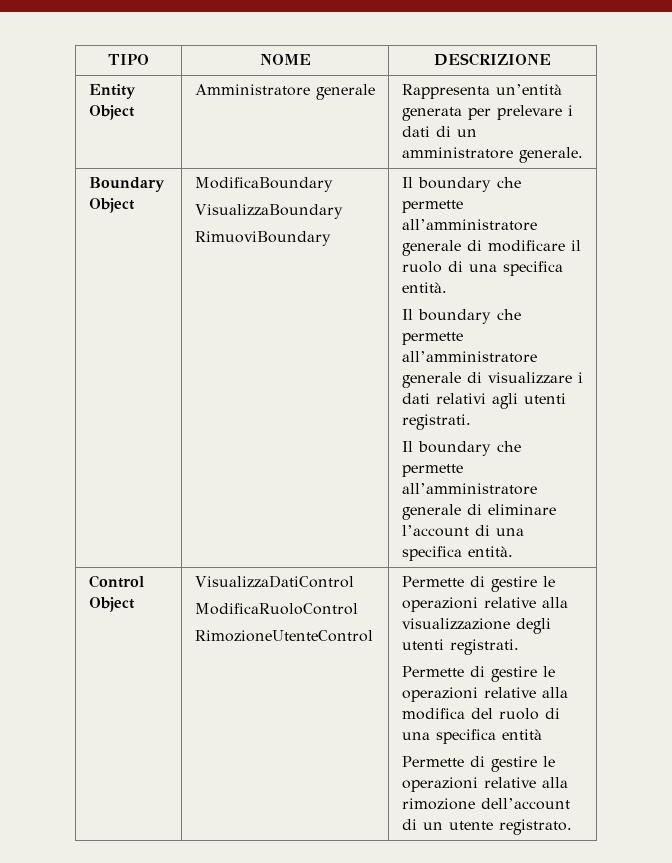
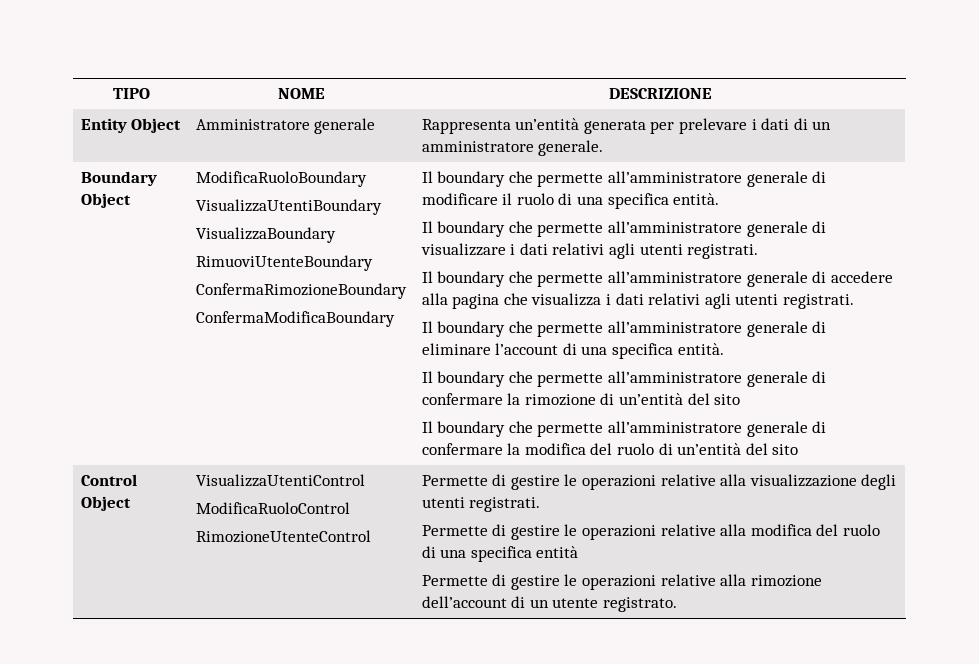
- ModificaBoundary
+ ModificaRuoloBoundary
+ VisualizzaUtentiBoundary
- RimuoviBoundary
+ RimuoviUtenteBoundary
+ ConfermaRimozioneBoundary
+ ConfermaModificaBoundary
+ Il boundary che permette all’amministratore generale di accedere alla pagina che visualizza i dati relativi agli utenti registrati.
+ Il boundary che permette all’amministratore generale di confermare la rimozione di un’entità del sito
+ Il boundary che permette all’amministratore generale di confermare la modifica del ruolo di un’entità del sito
- VisualizzaDatiControl
+ VisualizzaUtentiControl

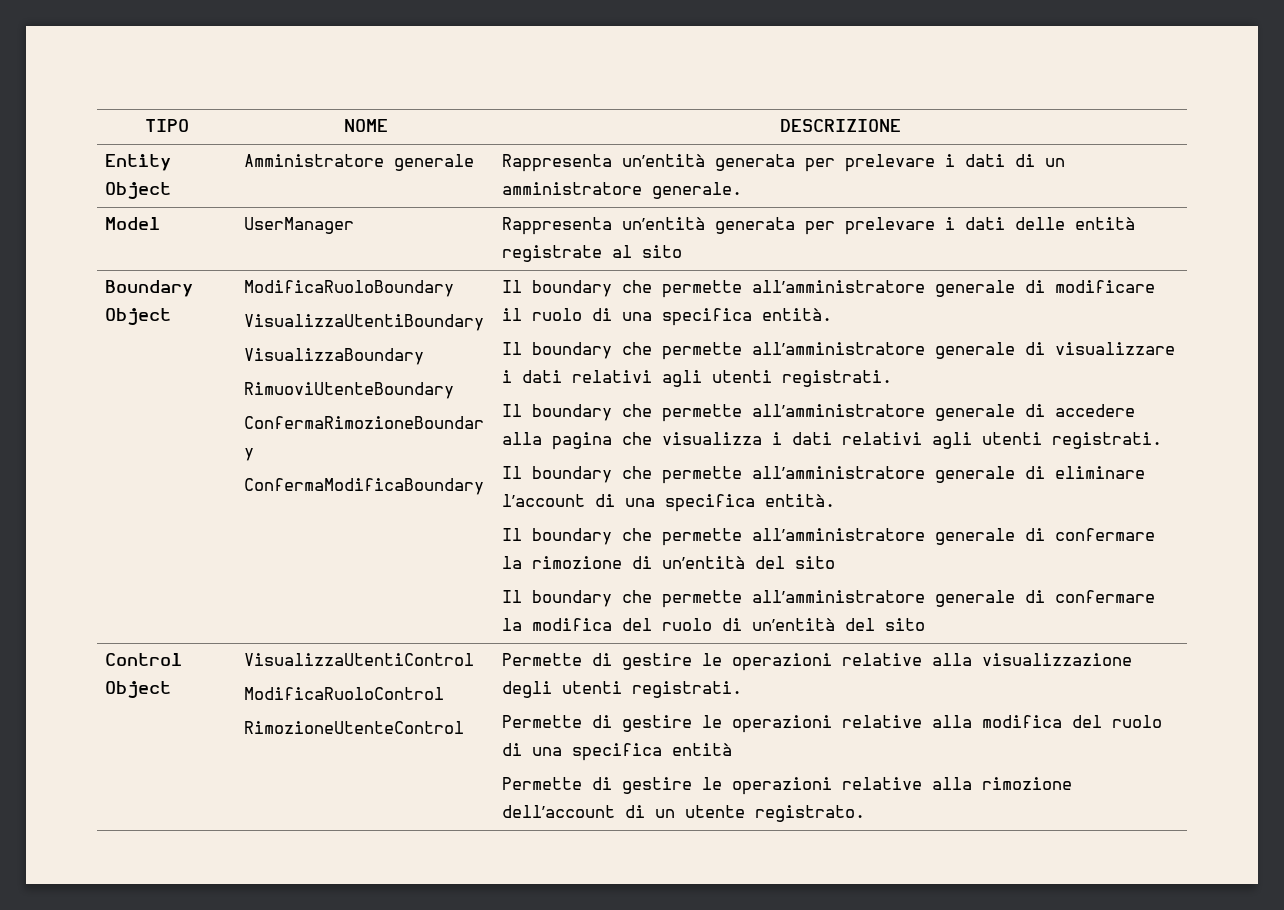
+ Model | UserManager | Rappresenta un’entità generata per prelevare i dati delle entità registrate al sito

